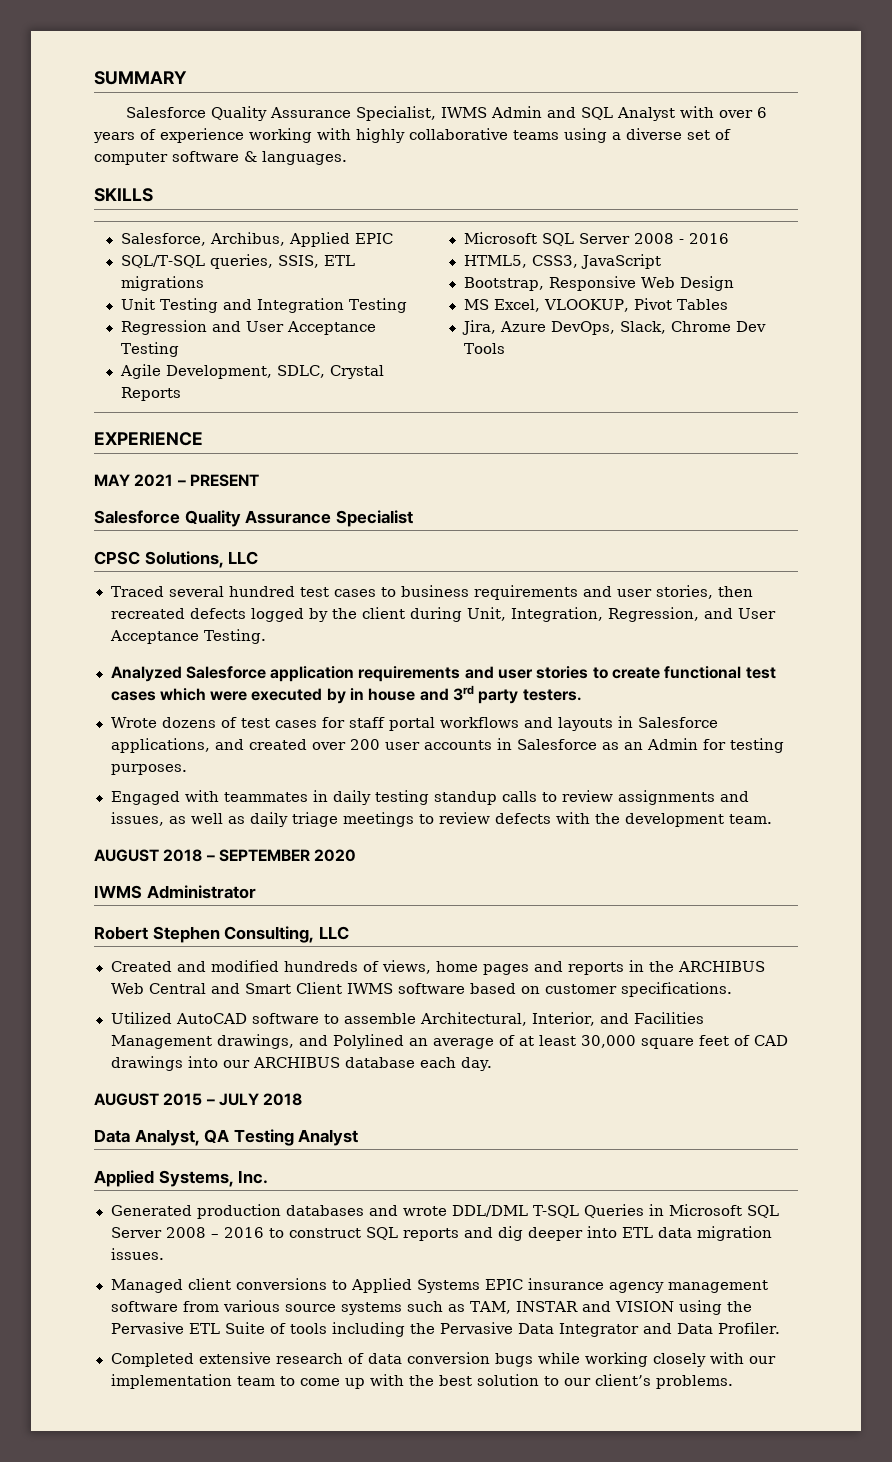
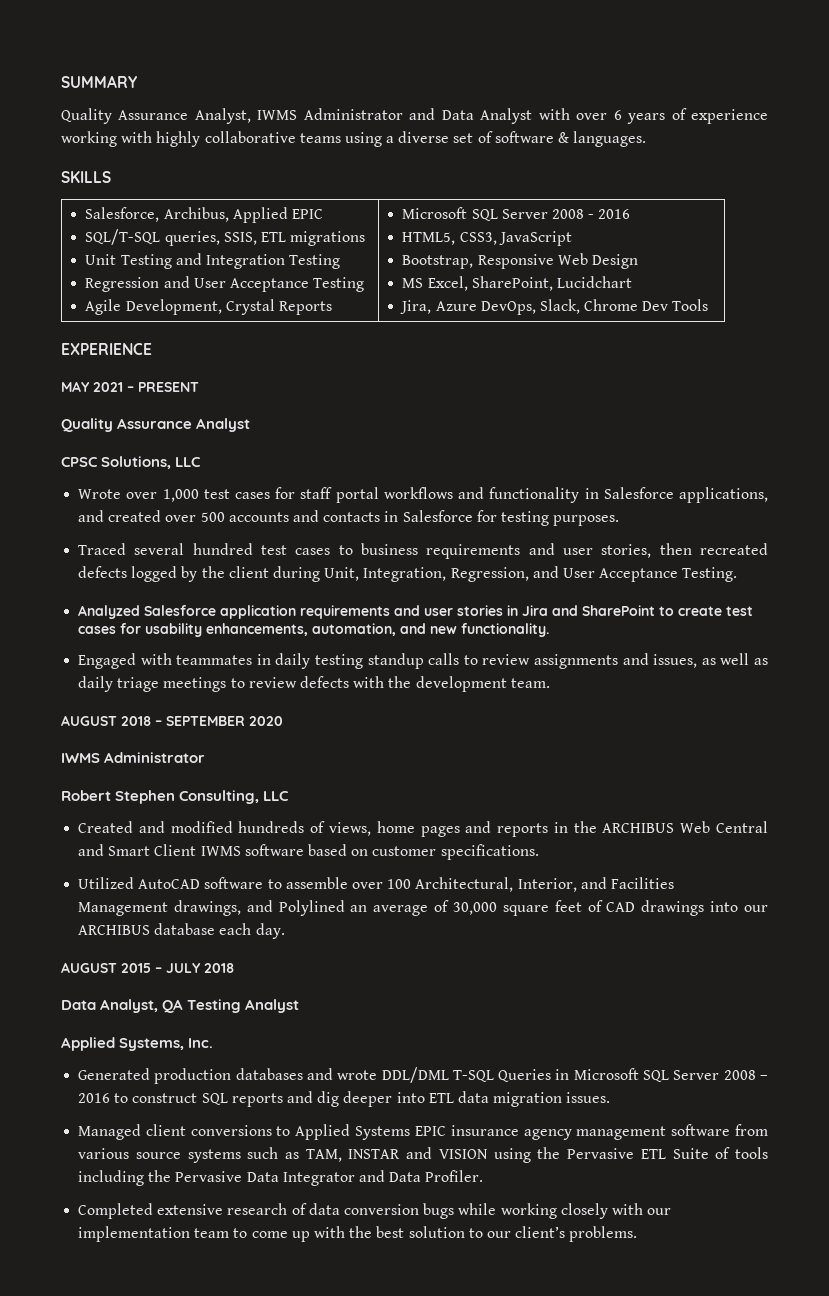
- Salesforce Quality Assurance Specialist, IWMS Admin and SQL Analyst with over 6 years of experience working with highly collaborative teams using a diverse set of computer software & languages.
+ Quality Assurance Analyst, IWMS Administrator and Data Analyst with over 6 years of experience working with highly collaborative teams using a diverse set of software & languages.
- Agile Development, SDLC, Crystal Reports
+ Agile Development, Crystal Reports
- MS Excel, VLOOKUP, Pivot Tables
+ MS Excel, SharePoint, Lucidchart
- Salesforce Quality Assurance Specialist
+ Quality Assurance Analyst
+ Wrote over 1,000 test cases for staff portal workflows and functionality in Salesforce applications, and created over 500 accounts and contacts in Salesforce for testing purposes.
- Analyzed Salesforce application requirements and user stories to create functional test cases which were executed by in house and 3rd party testers.
- Wrote dozens of test cases for staff portal workflows and layouts in Salesforce applications, and created over 200 user accounts in Salesforce as an Admin for testing purposes.
+ Analyzed Salesforce application requirements and user stories in Jira and SharePoint to create test cases for usability enhancements, automation, and new functionality.
- Utilized AutoCAD software to assemble Architectural, Interior, and Facilities Management drawings, and Polylined an average of at least 30,000 square feet of CAD drawings into our ARCHIBUS database each day.
+ Utilized AutoCAD software to assemble over 100 Architectural, Interior, and Facilities Management drawings, and Polylined an average of 30,000 square feet of CAD drawings into our ARCHIBUS database each day.

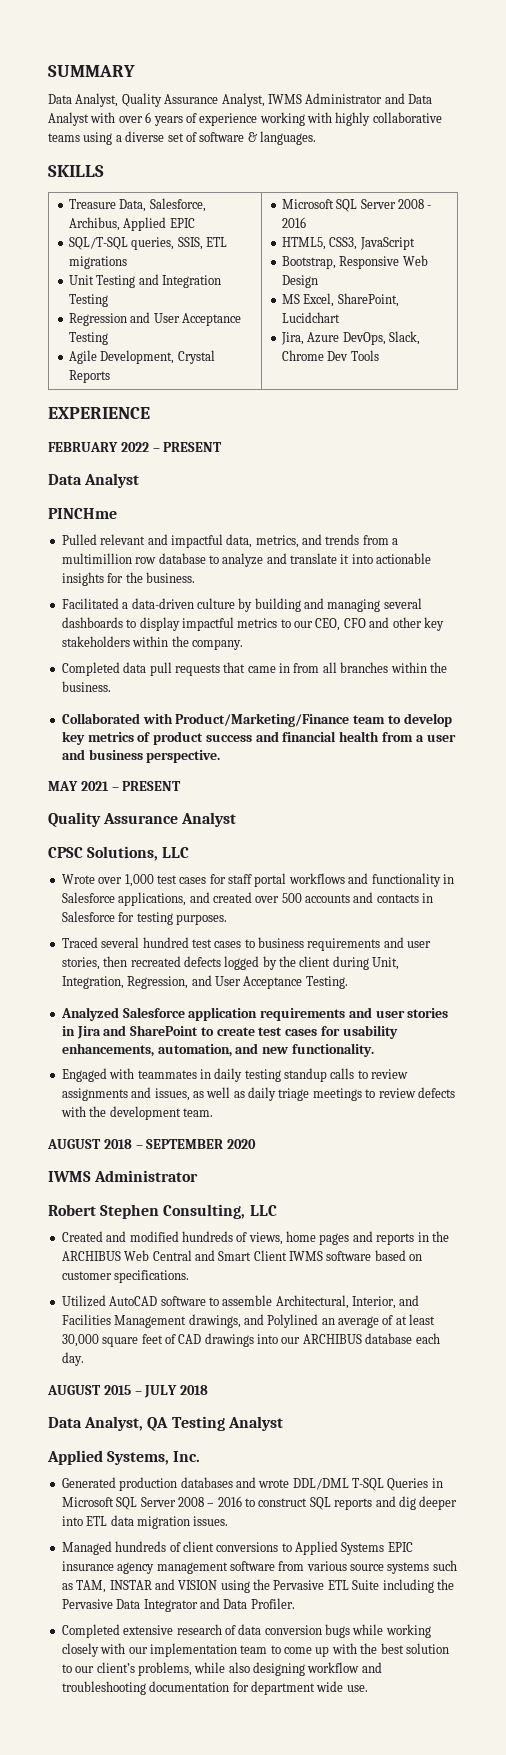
- Quality Assurance Analyst, IWMS Administrator and Data Analyst with over 6 years of experience working with highly collaborative teams using a diverse set of software & languages.
+ Data Analyst, Quality Assurance Analyst, IWMS Administrator and Data Analyst with over 6 years of experience working with highly collaborative teams using a diverse set of software & languages.
- Salesforce, Archibus, Applied EPIC
+ Treasure Data, Salesforce, Archibus, Applied EPIC
+ FEBRUARY 2022 – PRESENT
+ Data Analyst
+ PINCHme
+ Pulled relevant and impactful data, metrics, and trends from a multimillion row database to analyze and translate it into actionable insights for the business.
+ Facilitated a data-driven culture by building and managing several dashboards to display impactful metrics to our CEO, CFO and other key stakeholders within the company.
+ Completed data pull requests that came in from all branches within the business.
+ Collaborated with Product/Marketing/Finance team to develop key metrics of product success and financial health from a user and business perspective.
- Utilized AutoCAD software to assemble over 100 Architectural, Interior, and Facilities Management drawings, and Polylined an average of 30,000 square feet of CAD drawings into our ARCHIBUS database each day.
+ Utilized AutoCAD software to assemble Architectural, Interior, and Facilities Management drawings, and Polylined an average of at least 30,000 square feet of CAD drawings into our ARCHIBUS database each day.
- Managed client conversions to Applied Systems EPIC insurance agency management software from various source systems such as TAM, INSTAR and VISION using the Pervasive ETL Suite of tools including the Pervasive Data Integrator and Data Profiler.
+ Managed hundreds of client conversions to Applied Systems EPIC insurance agency management software from various source systems such as TAM, INSTAR and VISION using the Pervasive ETL Suite including the Pervasive Data Integrator and Data Profiler.
- Completed extensive research of data conversion bugs while working closely with our implementation team to come up with the best solution to our client’s problems.
+ Completed extensive research of data conversion bugs while working closely with our implementation team to come up with the best solution to our client’s problems, while also designing workflow and troubleshooting documentation for department wide use.

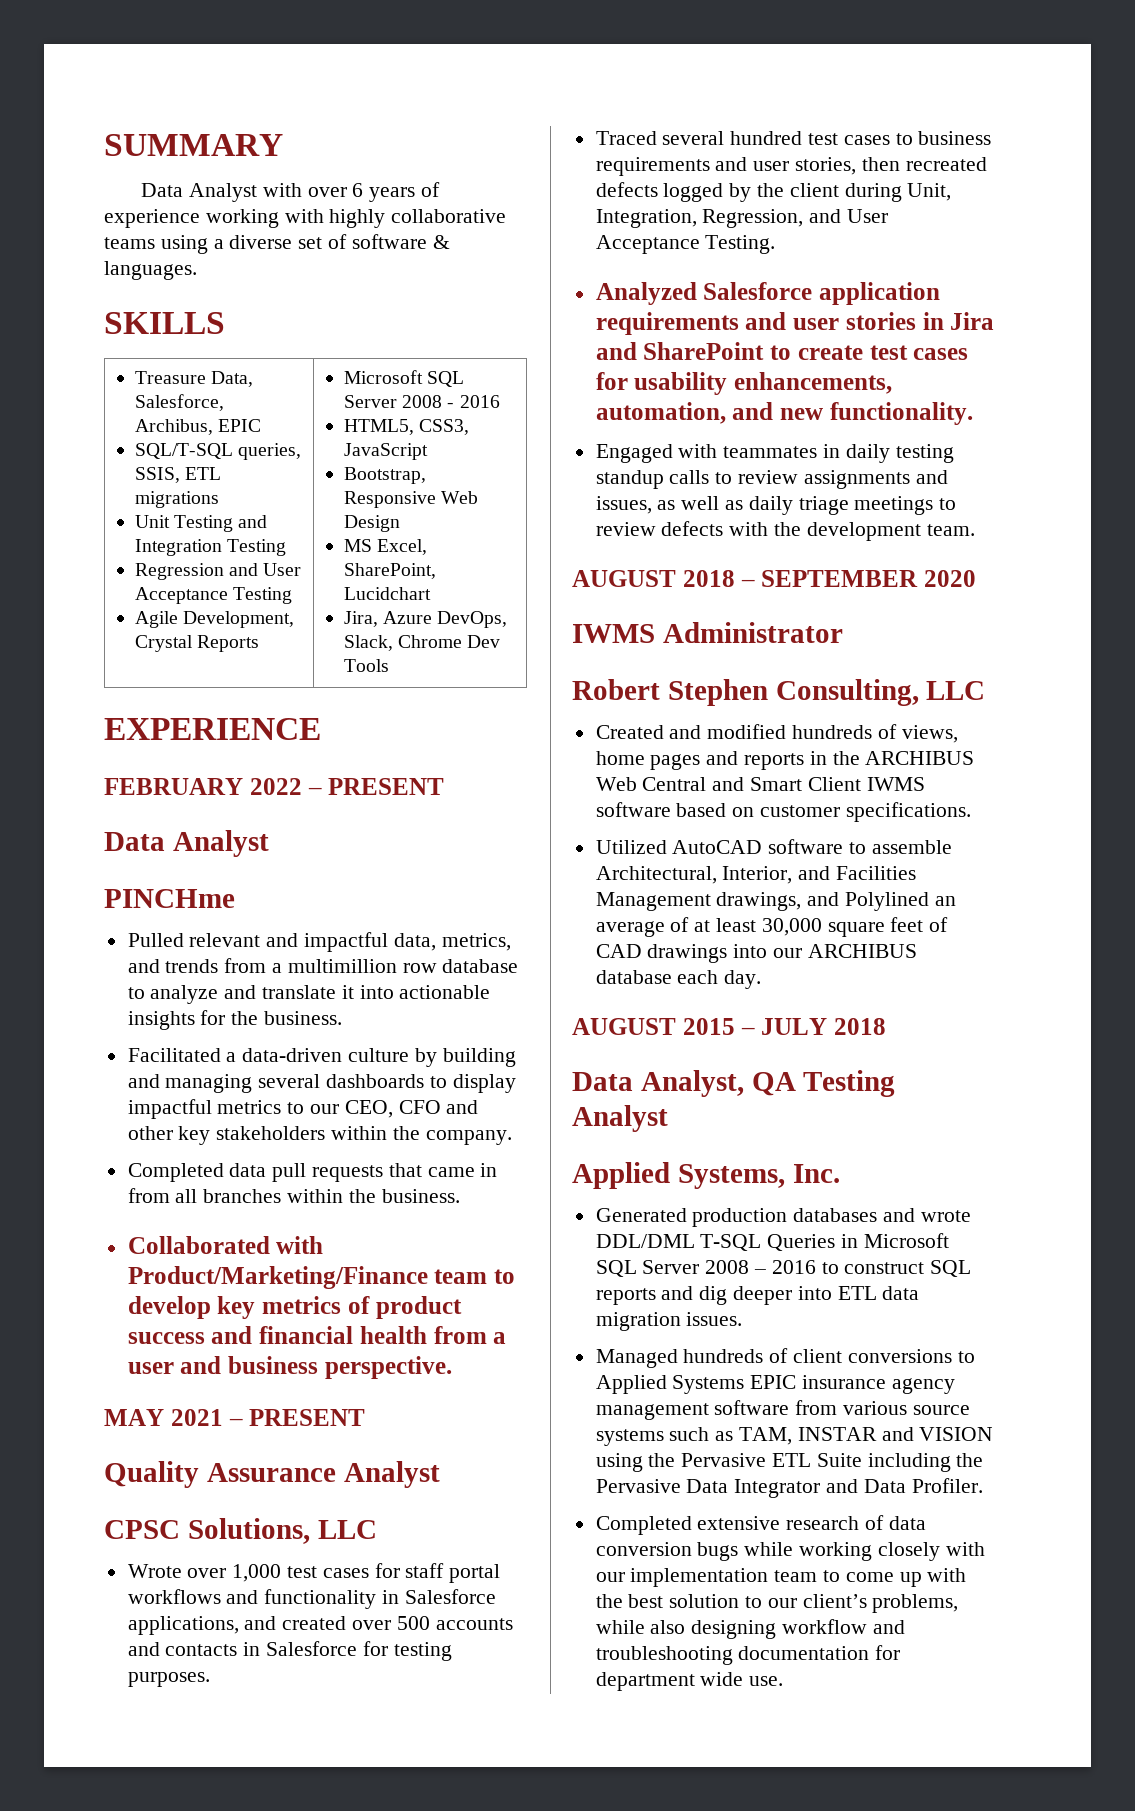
- Data Analyst, Quality Assurance Analyst, IWMS Administrator and Data Analyst with over 6 years of experience working with highly collaborative teams using a diverse set of software & languages.
+ Data Analyst with over 6 years of experience working with highly collaborative teams using a diverse set of software & languages.
- Treasure Data, Salesforce, Archibus, Applied EPIC
+ Treasure Data, Salesforce, Archibus, EPIC

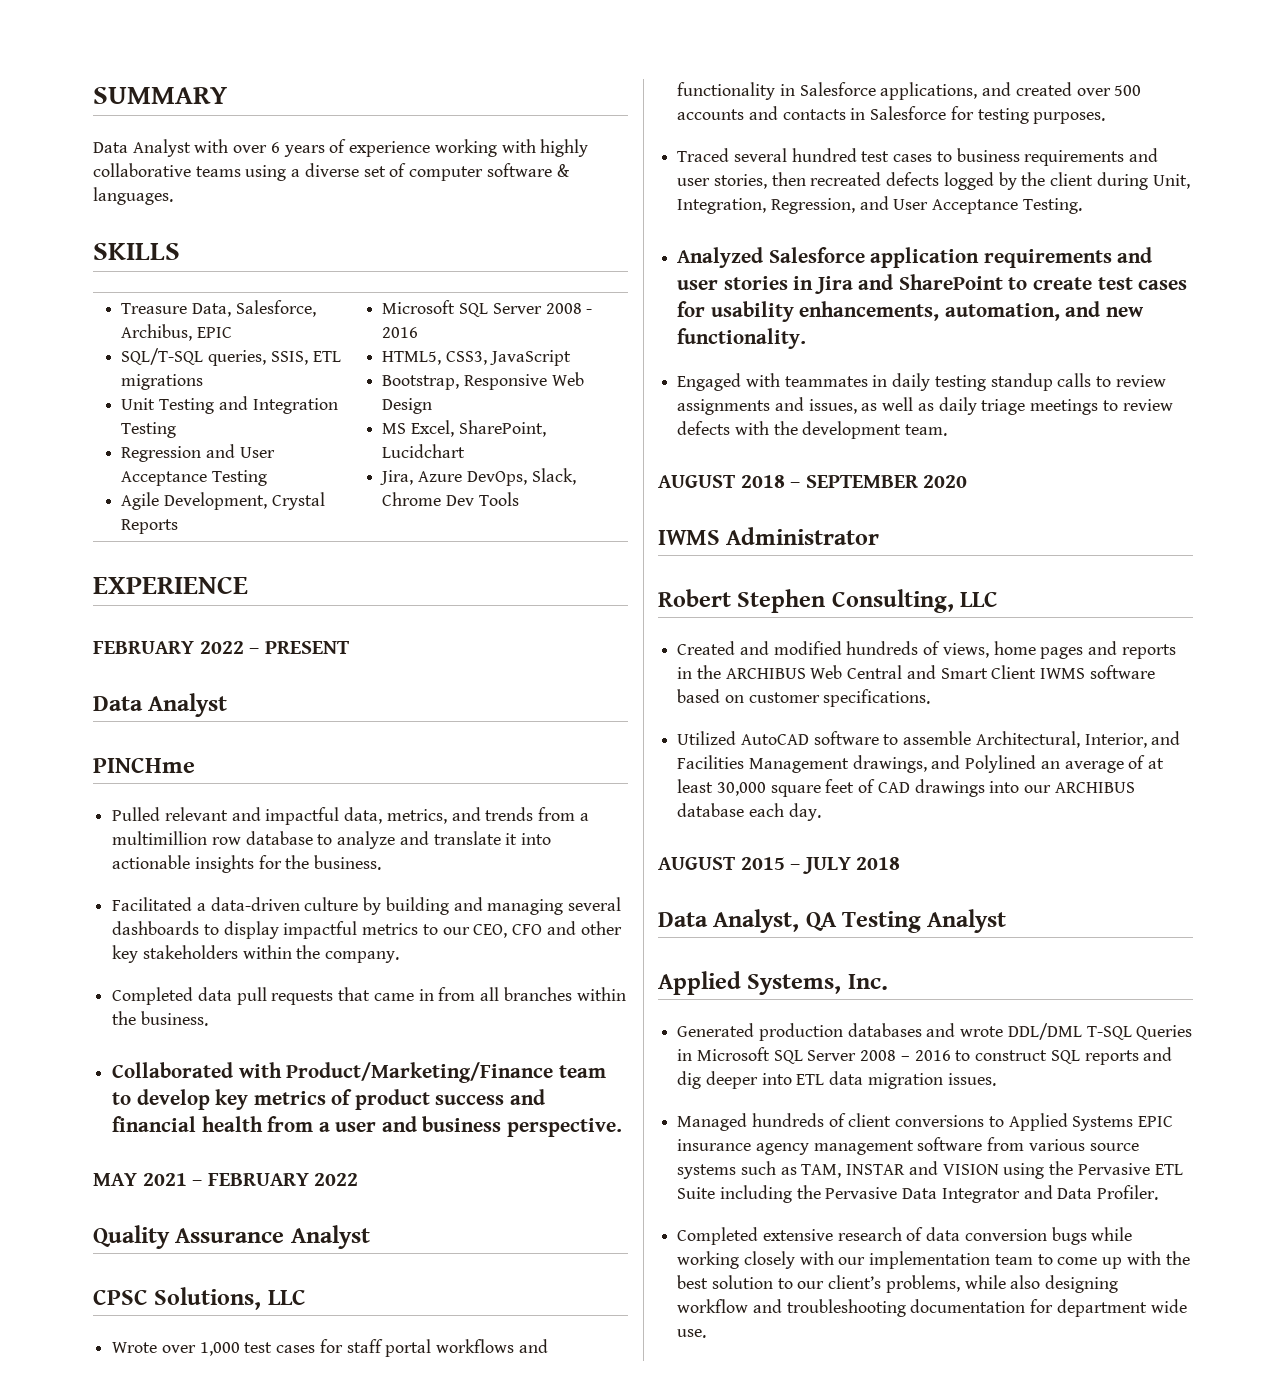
- Data Analyst with over 6 years of experience working with highly collaborative teams using a diverse set of software & languages.
+ Data Analyst with over 6 years of experience working with highly collaborative teams using a diverse set of computer software & languages.
- MAY 2021 – PRESENT
+ MAY 2021 – FEBRUARY 2022

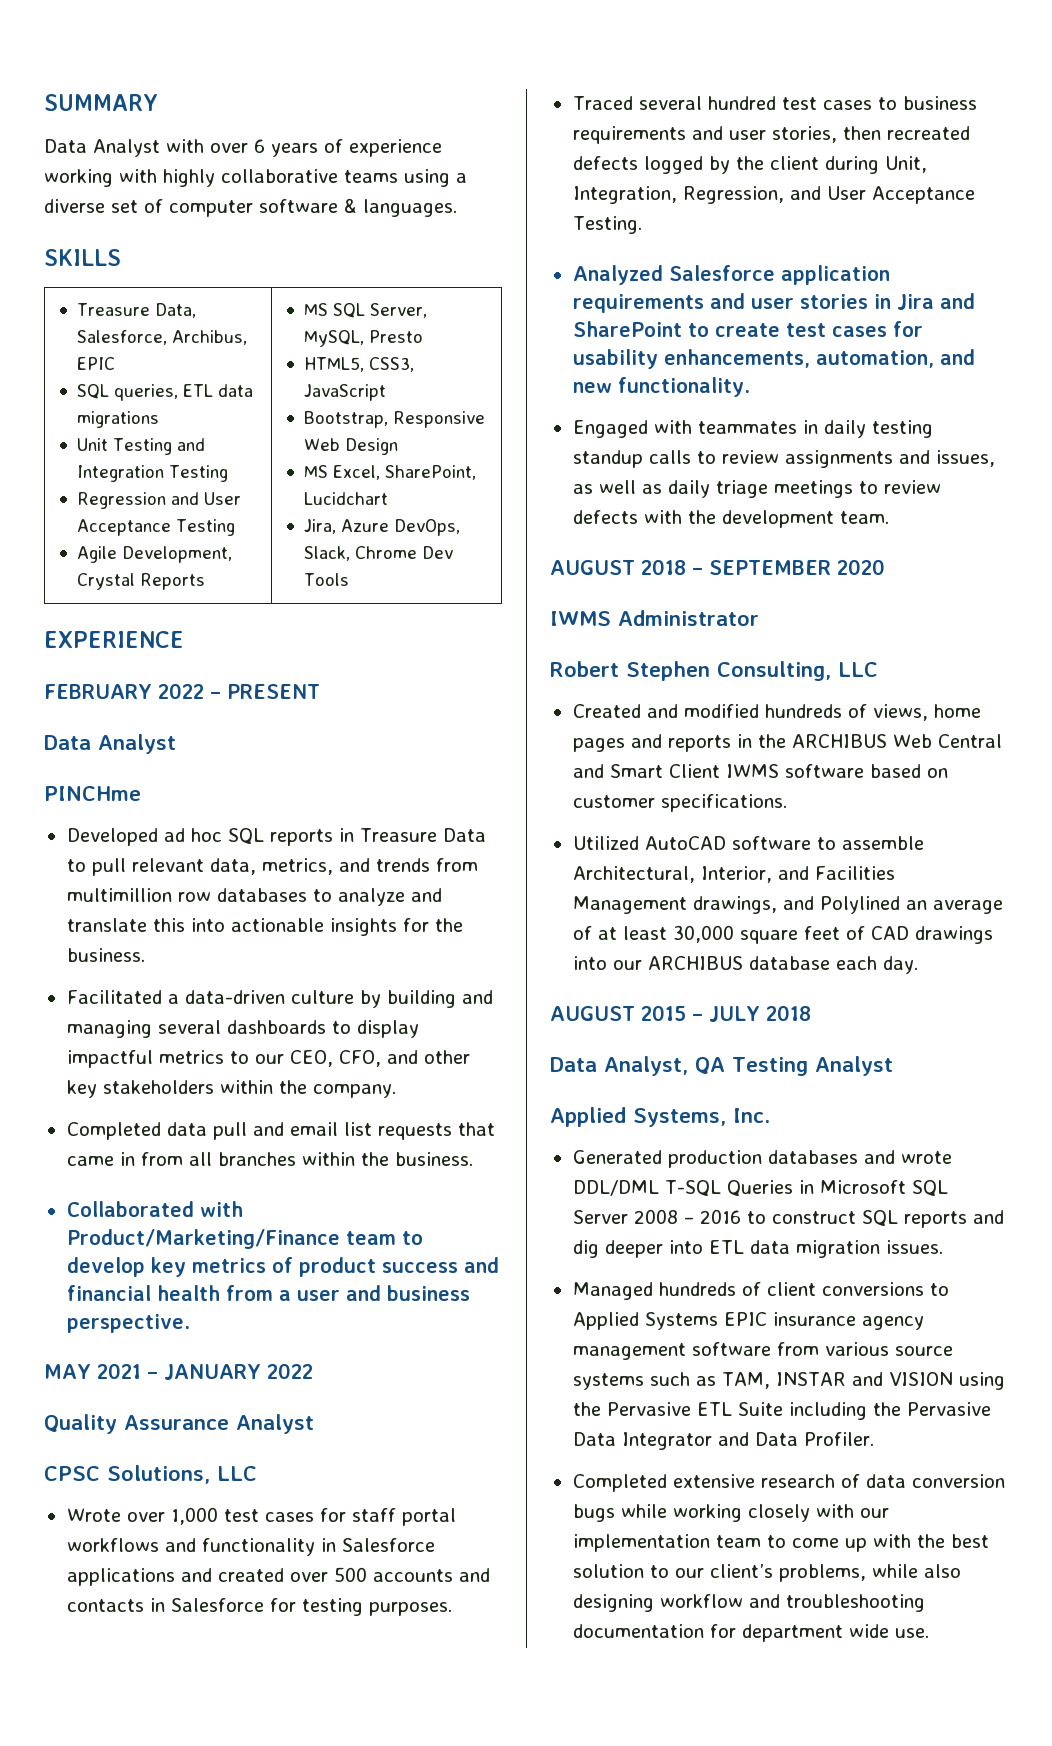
- SQL/T-SQL queries, SSIS, ETL migrations
+ SQL queries, ETL data migrations
- Agile Development, Crystal Reports | Microsoft SQL Server 2008 - 2016
+ Agile Development, Crystal Reports | MS SQL Server, MySQL, Presto
- Pulled relevant and impactful data, metrics, and trends from a multimillion row database to analyze and translate it into actionable insights for the business.
+ Developed ad hoc SQL reports in Treasure Data to pull relevant data, metrics, and trends from multimillion row databases to analyze and translate this into actionable insights for the business.
- Facilitated a data-driven culture by building and managing several dashboards to display impactful metrics to our CEO, CFO and other key stakeholders within the company.
+ Facilitated a data-driven culture by building and managing several dashboards to display impactful metrics to our CEO, CFO, and other key stakeholders within the company.
- Completed data pull requests that came in from all branches within the business.
+ Completed data pull and email list requests that came in from all branches within the business.
- MAY 2021 – FEBRUARY 2022
+ MAY 2021 – JANUARY 2022
- Wrote over 1,000 test cases for staff portal workflows and functionality in Salesforce applications, and created over 500 accounts and contacts in Salesforce for testing purposes.
+ Wrote over 1,000 test cases for staff portal workflows and functionality in Salesforce applications and created over 500 accounts and contacts in Salesforce for testing purposes.

